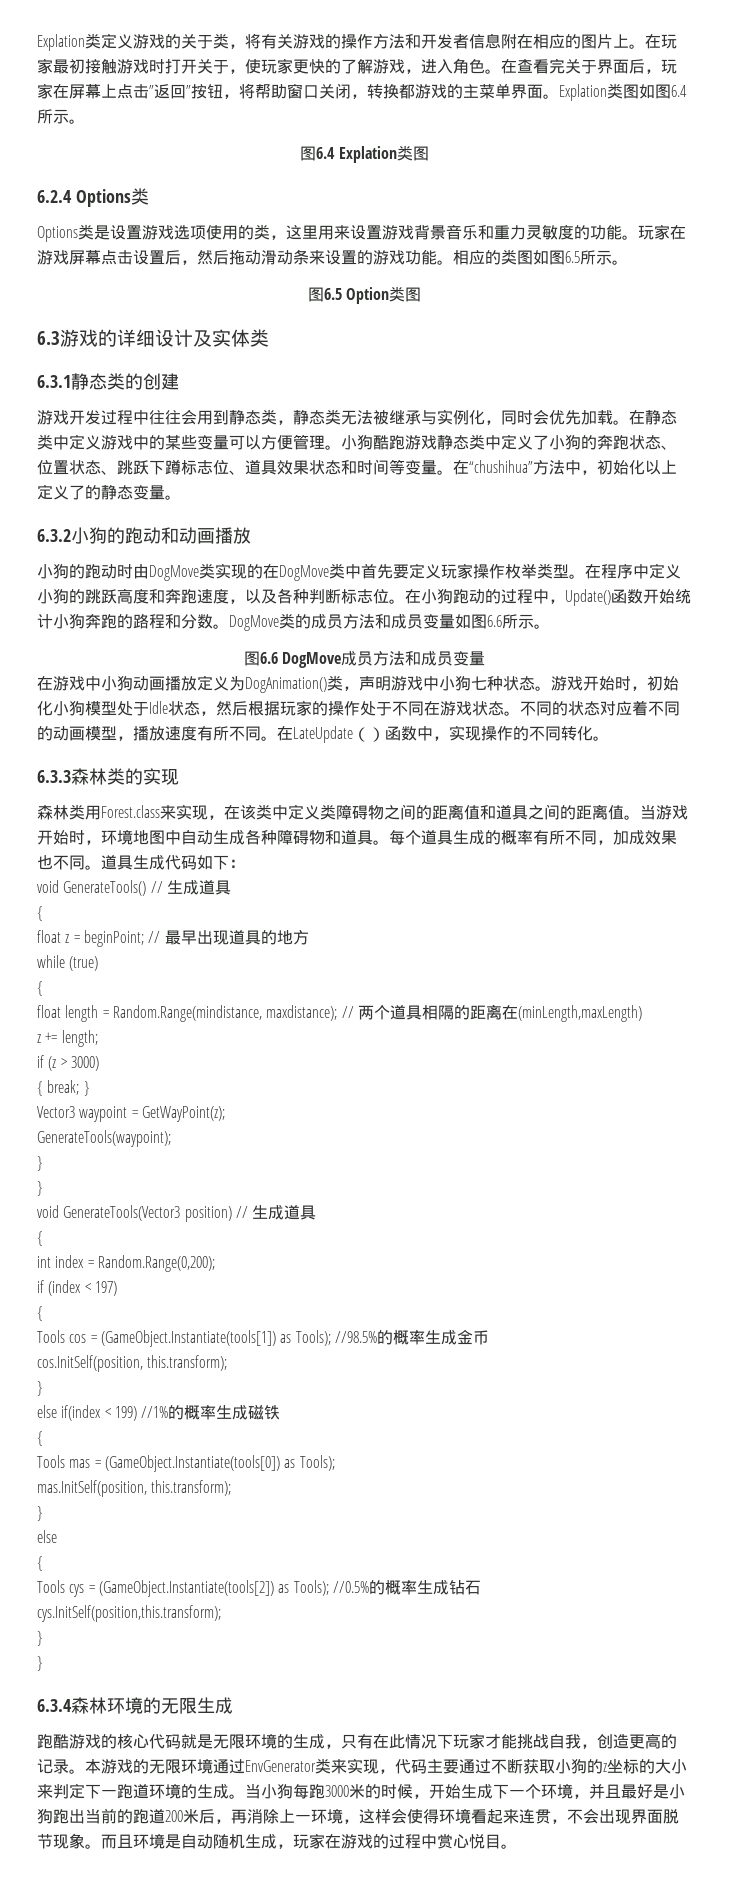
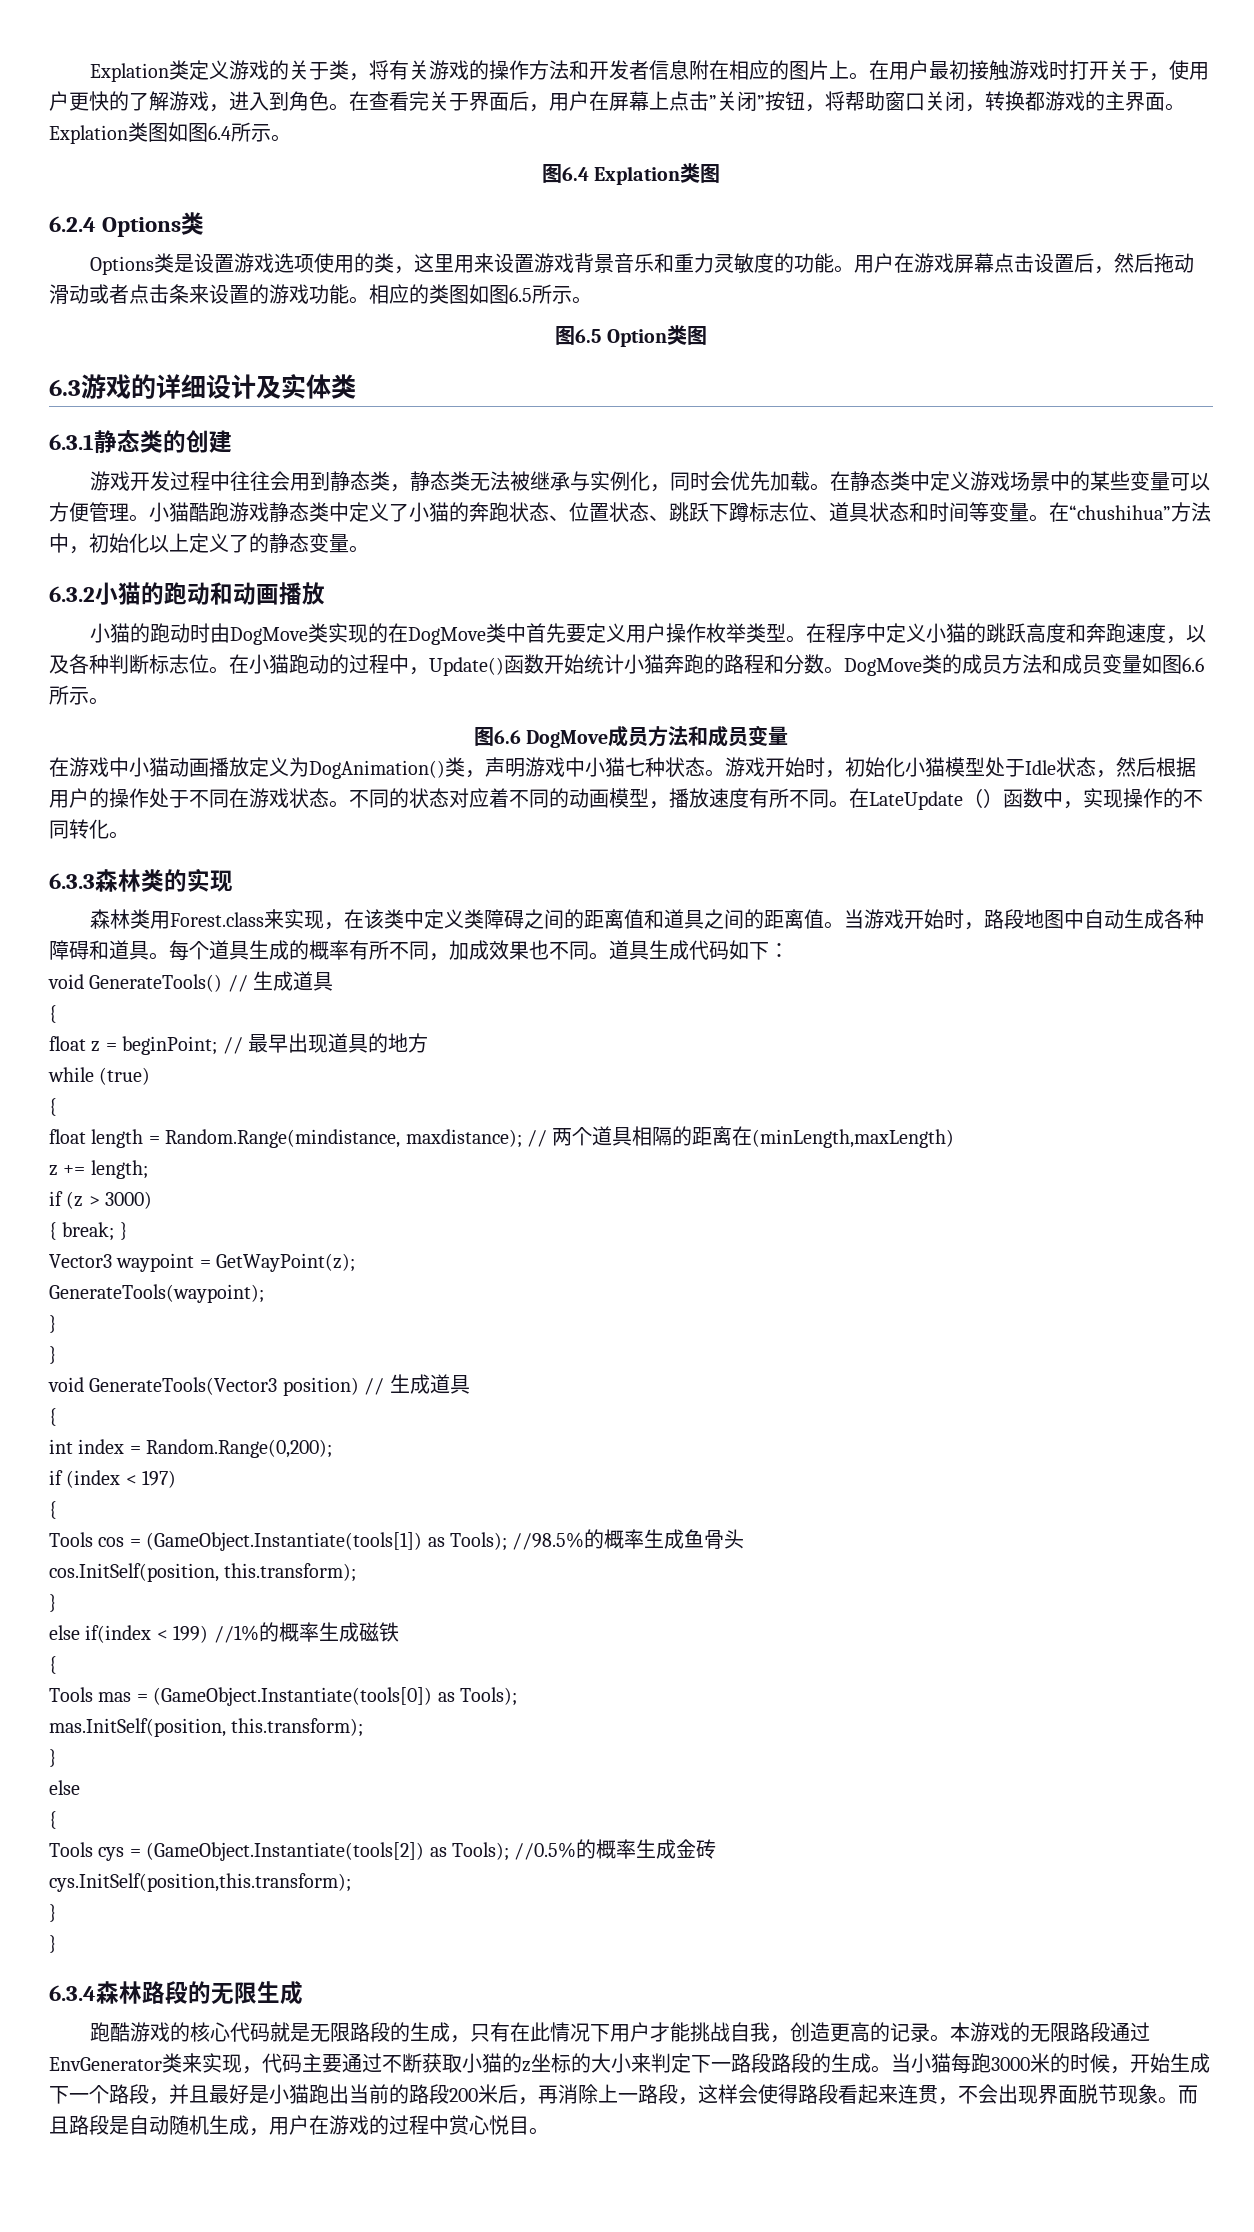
- 在玩家最初接触游戏时打开关于，使玩家更快的了解游戏，进入角色。
+ 在用户最初接触游戏时打开关于，使用户更快的了解游戏，进入到角色。
- 在查看完关于界面后，玩家在屏幕上点击”返回”按钮，将帮助窗口关闭，转换都游戏的主菜单界面。
+ 在查看完关于界面后，用户在屏幕上点击”关闭”按钮，将帮助窗口关闭，转换都游戏的主界面。
- 玩家在游戏屏幕点击设置后，然后拖动滑动条来设置的游戏功能。
+ 用户在游戏屏幕点击设置后，然后拖动滑动或者点击条来设置的游戏功能。
- 在静态类中定义游戏中的某些变量可以方便管理。
+ 在静态类中定义游戏场景中的某些变量可以方便管理。
- 小狗酷跑游戏静态类中定义了小狗的奔跑状态、位置状态、跳跃下蹲标志位、道具效果状态和时间等变量。
+ 小猫酷跑游戏静态类中定义了小猫的奔跑状态、位置状态、跳跃下蹲标志位、道具状态和时间等变量。
- 6.3.2小狗的跑动和动画播放
+ 6.3.2小猫的跑动和动画播放
- 小狗的跑动时由DogMove类实现的在DogMove类中首先要定义玩家操作枚举类型。
+ 小猫的跑动时由DogMove类实现的在DogMove类中首先要定义用户操作枚举类型。
- 在程序中定义小狗的跳跃高度和奔跑速度，以及各种判断标志位。
+ 在程序中定义小猫的跳跃高度和奔跑速度，以及各种判断标志位。
- 在小狗跑动的过程中，Update()函数开始统计小狗奔跑的路程和分数。
+ 在小猫跑动的过程中，Update()函数开始统计小猫奔跑的路程和分数。
- 在游戏中小狗动画播放定义为DogAnimation()类，声明游戏中小狗七种状态。
+ 在游戏中小猫动画播放定义为DogAnimation()类，声明游戏中小猫七种状态。
- 游戏开始时，初始化小狗模型处于Idle状态，然后根据玩家的操作处于不同在游戏状态。
+ 游戏开始时，初始化小猫模型处于Idle状态，然后根据用户的操作处于不同在游戏状态。
- 森林类用Forest.class来实现，在该类中定义类障碍物之间的距离值和道具之间的距离值。
+ 森林类用Forest.class来实现，在该类中定义类障碍之间的距离值和道具之间的距离值。
- 当游戏开始时，环境地图中自动生成各种障碍物和道具。
+ 当游戏开始时，路段地图中自动生成各种障碍和道具。
- Tools cos = (GameObject.Instantiate(tools[1]) as Tools); //98.5%的概率生成金币
+ Tools cos = (GameObject.Instantiate(tools[1]) as Tools); //98.5%的概率生成鱼骨头
- Tools cys = (GameObject.Instantiate(tools[2]) as Tools); //0.5%的概率生成钻石
+ Tools cys = (GameObject.Instantiate(tools[2]) as Tools); //0.5%的概率生成金砖
- 6.3.4森林环境的无限生成
+ 6.3.4森林路段的无限生成
- 跑酷游戏的核心代码就是无限环境的生成，只有在此情况下玩家才能挑战自我，创造更高的记录。
+ 跑酷游戏的核心代码就是无限路段的生成，只有在此情况下用户才能挑战自我，创造更高的记录。
- 本游戏的无限环境通过EnvGenerator类来实现，代码主要通过不断获取小狗的z坐标的大小来判定下一跑道环境的生成。
+ 本游戏的无限路段通过EnvGenerator类来实现，代码主要通过不断获取小猫的z坐标的大小来判定下一路段路段的生成。
- 当小狗每跑3000米的时候，开始生成下一个环境，并且最好是小狗跑出当前的跑道200米后，再消除上一环境，这样会使得环境看起来连贯，不会出现界面脱节现象。
+ 当小猫每跑3000米的时候，开始生成下一个路段，并且最好是小猫跑出当前的路段200米后，再消除上一路段，这样会使得路段看起来连贯，不会出现界面脱节现象。
- 而且环境是自动随机生成，玩家在游戏的过程中赏心悦目。
+ 而且路段是自动随机生成，用户在游戏的过程中赏心悦目。

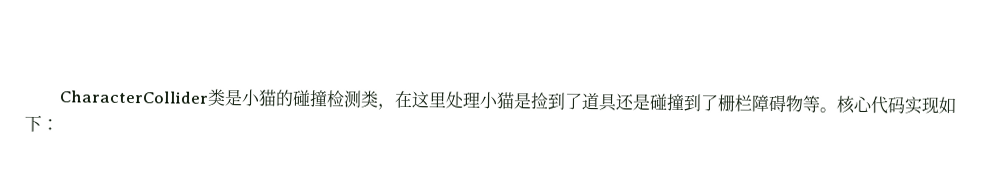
- Explation类定义游戏的关于类，将有关游戏的操作方法和开发者信息附在相应的图片上。在用户最初接触游戏时打开关于，使用户更快的了解游戏，进入到角色。在查看完关于界面后，用户在屏幕上点击”关闭”按钮，将帮助窗口关闭，转换都游戏的主界面。Explation类图如图6.4所示。
- 图6.4 Explation类图
- 6.2.4 Options类
- Options类是设置游戏选项使用的类，这里用来设置游戏背景音乐和重力灵敏度的功能。用户在游戏屏幕点击设置后，然后拖动滑动或者点击条来设置的游戏功能。相应的类图如图6.5所示。
- 图6.5 Option类图
- 6.3游戏的详细设计及实体类
- 6.3.1静态类的创建
- 游戏开发过程中往往会用到静态类，静态类无法被继承与实例化，同时会优先加载。在静态类中定义游戏场景中的某些变量可以方便管理。小猫酷跑游戏静态类中定义了小猫的奔跑状态、位置状态、跳跃下蹲标志位、道具状态和时间等变量。在“chushihua”方法中，初始化以上定义了的静态变量。
- 6.3.2小猫的跑动和动画播放
- 小猫的跑动时由DogMove类实现的在DogMove类中首先要定义用户操作枚举类型。在程序中定义小猫的跳跃高度和奔跑速度，以及各种判断标志位。在小猫跑动的过程中，Update()函数开始统计小猫奔跑的路程和分数。DogMove类的成员方法和成员变量如图6.6所示。
- 图6.6 DogMove成员方法和成员变量
- 在游戏中小猫动画播放定义为DogAnimation()类，声明游戏中小猫七种状态。游戏开始时，初始化小猫模型处于Idle状态，然后根据用户的操作处于不同在游戏状态。不同的状态对应着不同的动画模型，播放速度有所不同。在LateUpdate（）函数中，实现操作的不同转化。
- 6.3.3森林类的实现
- 森林类用Forest.class来实现，在该类中定义类障碍之间的距离值和道具之间的距离值。当游戏开始时，路段地图中自动生成各种障碍和道具。每个道具生成的概率有所不同，加成效果也不同。道具生成代码如下：
- void GenerateTools() // 生成道具
- {
- float z = beginPoint; // 最早出现道具的地方
- while (true)
- {
- float length = Random.Range(mindistance, maxdistance); // 两个道具相隔的距离在(minLength,maxLength)
- z += length;
- if (z > 3000)
- { break; }
- Vector3 waypoint = GetWayPoint(z);
- GenerateTools(waypoint);
- }
- }
- void GenerateTools(Vector3 position) // 生成道具
- {
- int index = Random.Range(0,200);
- if (index < 197)
- {
- Tools cos = (GameObject.Instantiate(tools[1]) as Tools); //98.5%的概率生成鱼骨头
- cos.InitSelf(position, this.transform);
- }
- else if(index < 199) //1%的概率生成磁铁
- {
- Tools mas = (GameObject.Instantiate(tools[0]) as Tools);
- mas.InitSelf(position, this.transform);
- }
- else
- {
- Tools cys = (GameObject.Instantiate(tools[2]) as Tools); //0.5%的概率生成金砖
- cys.InitSelf(position,this.transform);
- }
- }
- 6.3.4森林路段的无限生成
- 跑酷游戏的核心代码就是无限路段的生成，只有在此情况下用户才能挑战自我，创造更高的记录。本游戏的无限路段通过EnvGenerator类来实现，代码主要通过不断获取小猫的z坐标的大小来判定下一路段路段的生成。当小猫每跑3000米的时候，开始生成下一个路段，并且最好是小猫跑出当前的路段200米后，再消除上一路段，这样会使得路段看起来连贯，不会出现界面脱节现象。而且路段是自动随机生成，用户在游戏的过程中赏心悦目。
+ CharacterCollider类是小猫的碰撞检测类，在这里处理小猫是捡到了道具还是碰撞到了栅栏障碍物等。核心代码实现如下：

